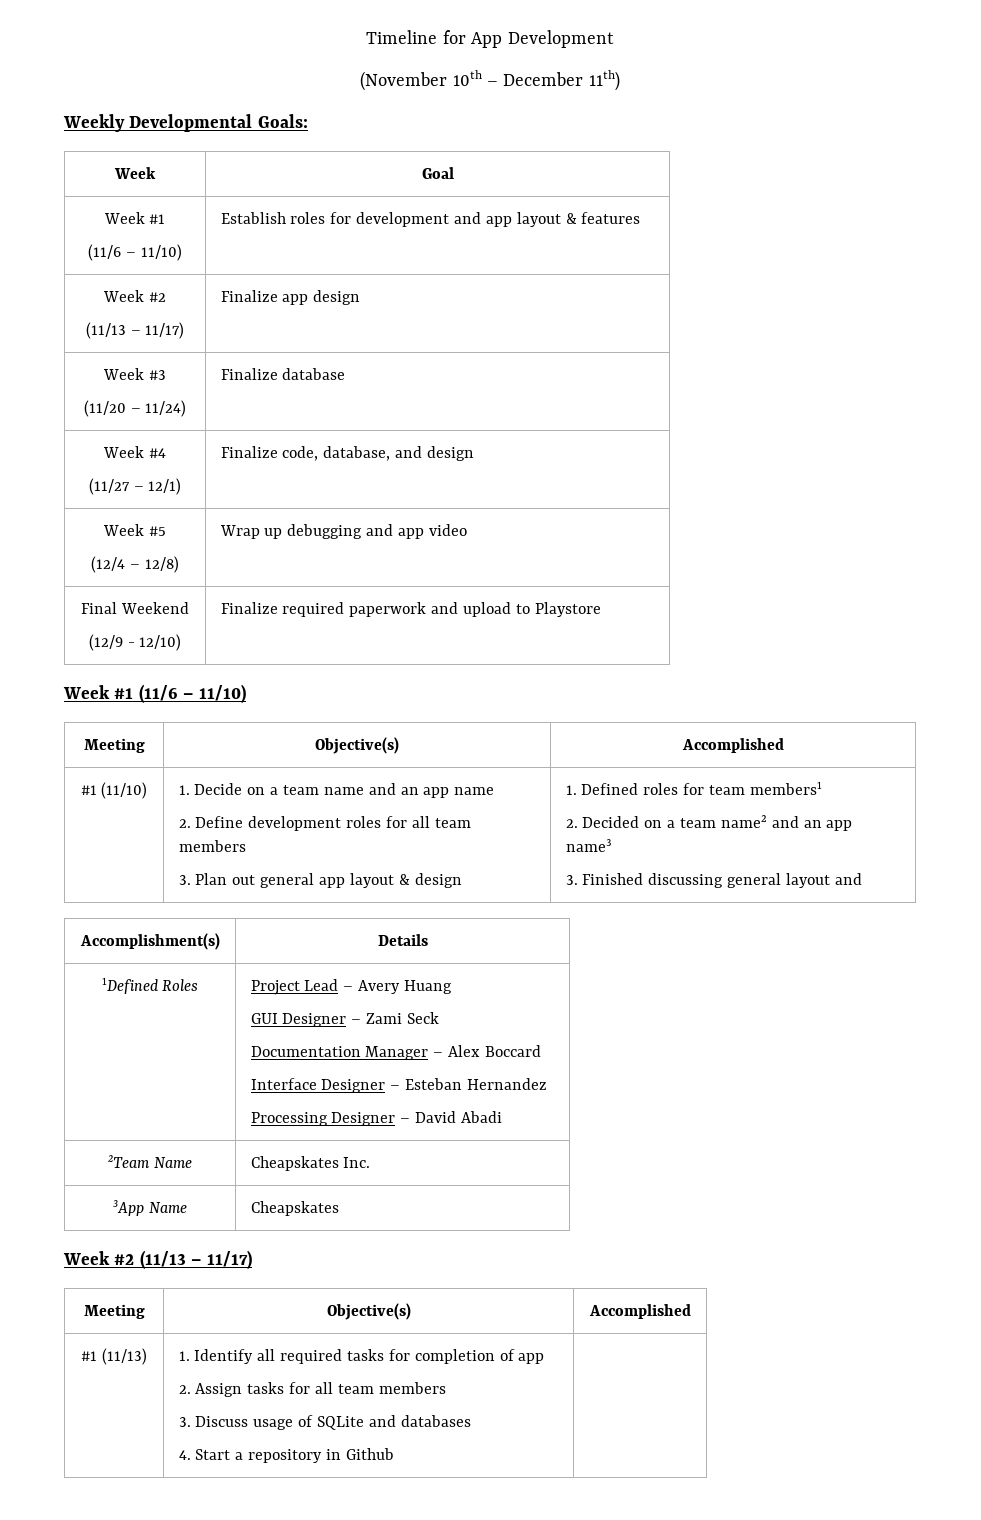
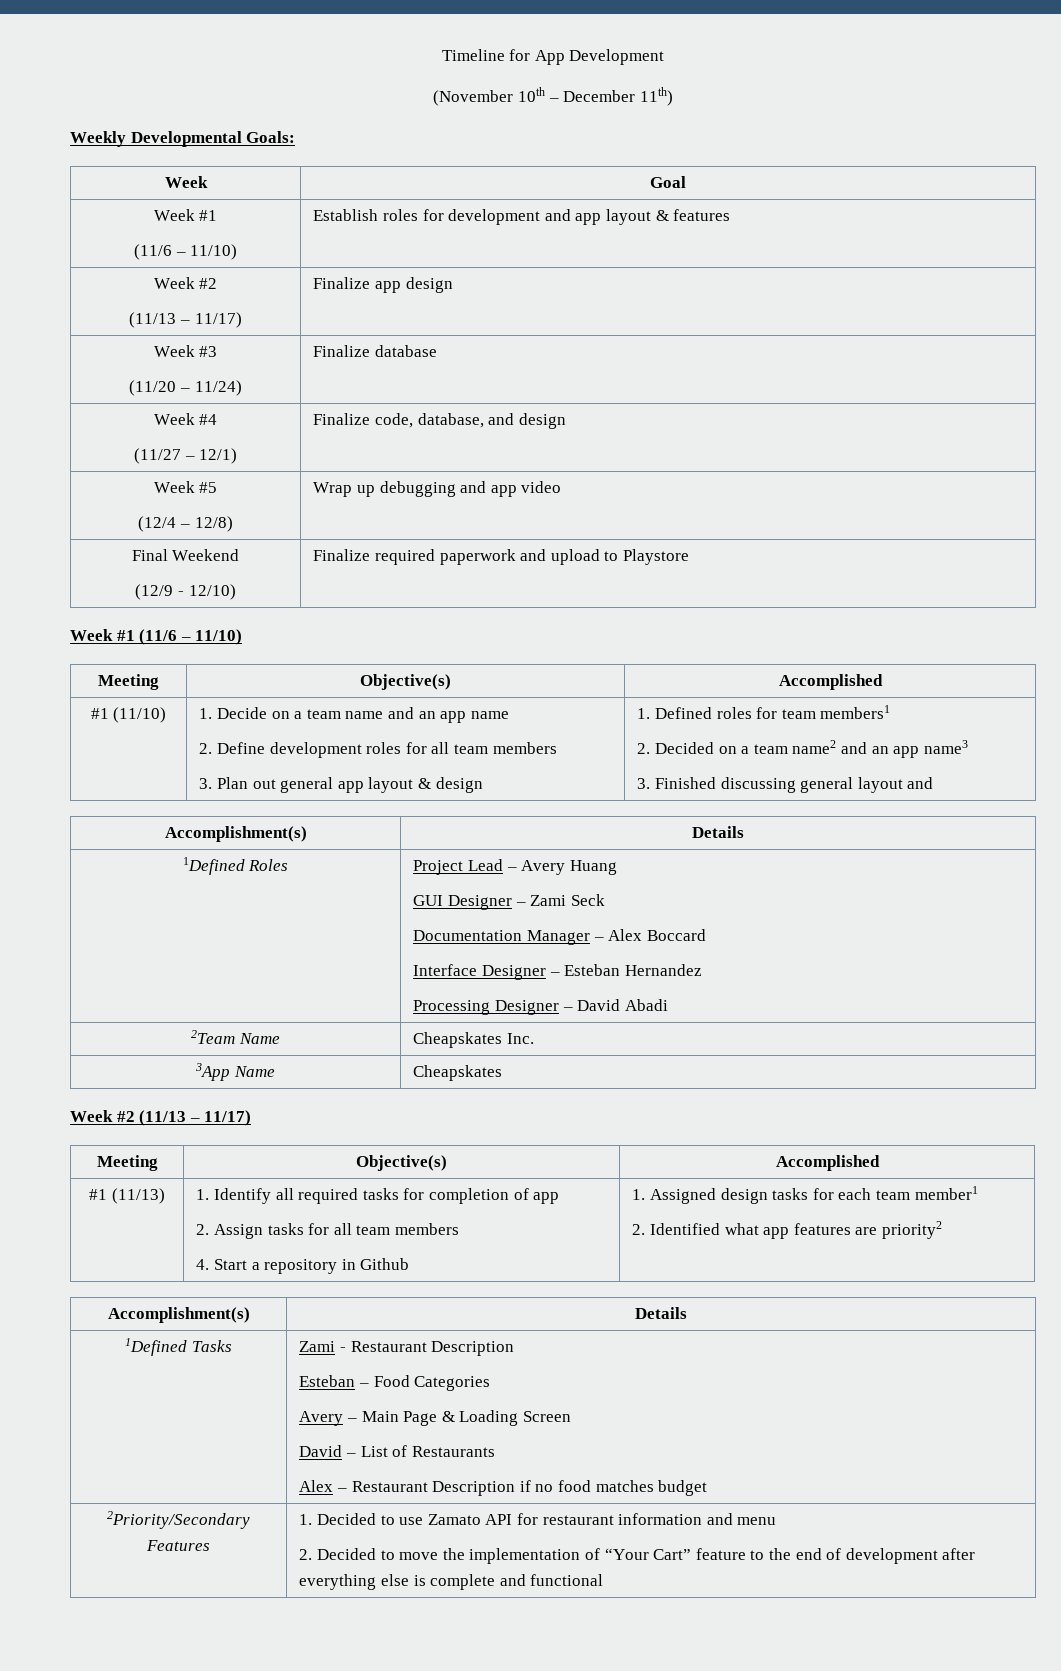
  #1 (11/13) | 1. Identify all required tasks for completion of app
  2. Assign tasks for all team members
- 3. Discuss usage of SQLite and databases
- 4. Start a repository in Github |
+ 4. Start a repository in Github | 1. Assigned design tasks for each team member1
+ 2. Identified what app features are priority2
+ Accomplishment(s) | Details
+ 1Defined Tasks | Zami - Restaurant Description
+ Esteban – Food Categories
+ Avery – Main Page & Loading Screen
+ David – List of Restaurants
+ Alex – Restaurant Description if no food matches budget
+ 2Priority/Secondary Features | 1. Decided to use Zamato API for restaurant information and menu
+ 2. Decided to move the implementation of “Your Cart” feature to the end of development after everything else is complete and functional

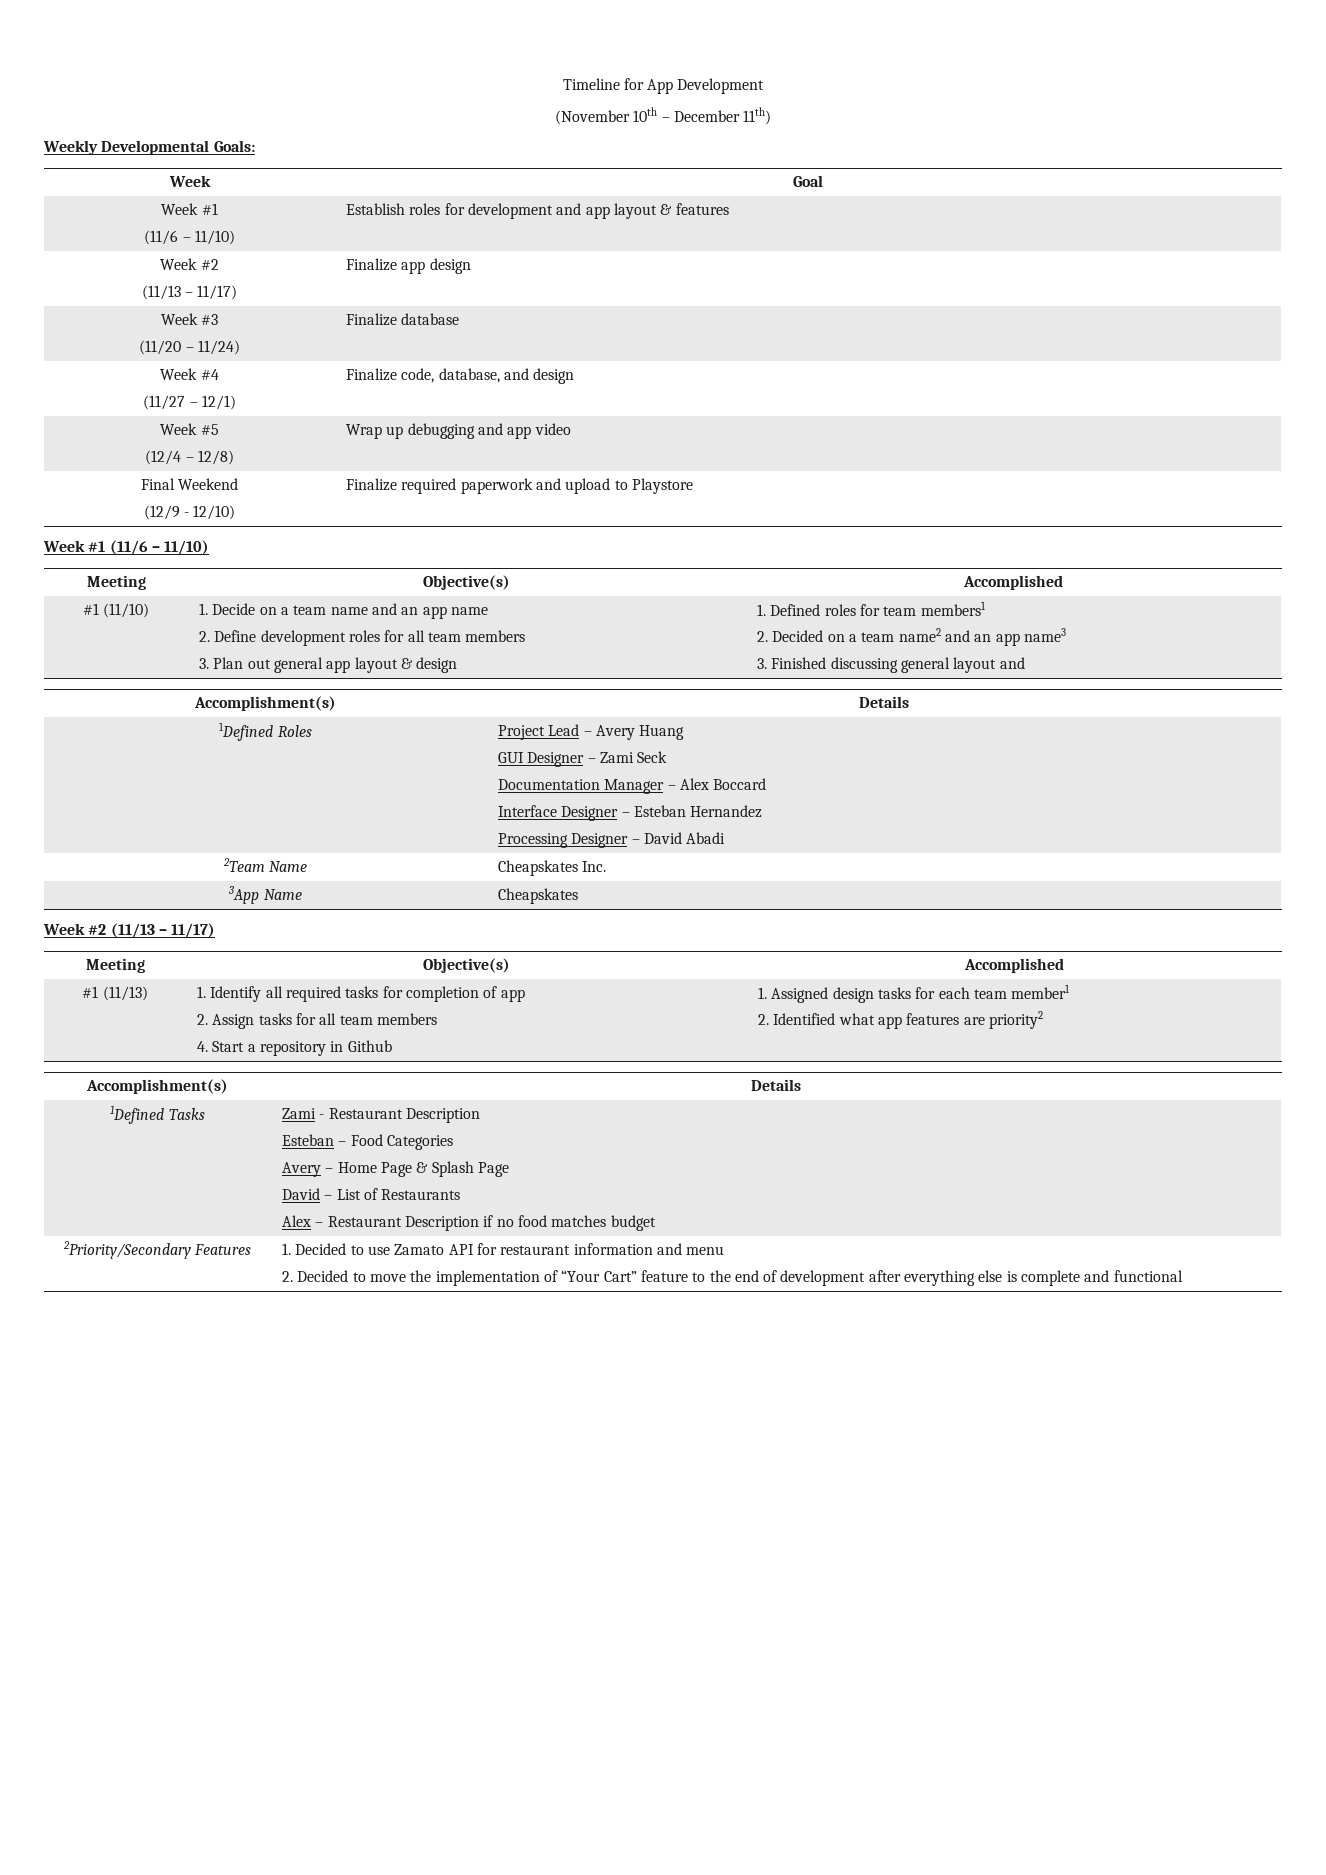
  1Defined Tasks | Zami - Restaurant Description
  Esteban – Food Categories
- Avery – Main Page & Loading Screen
+ Avery – Home Page & Splash Page

